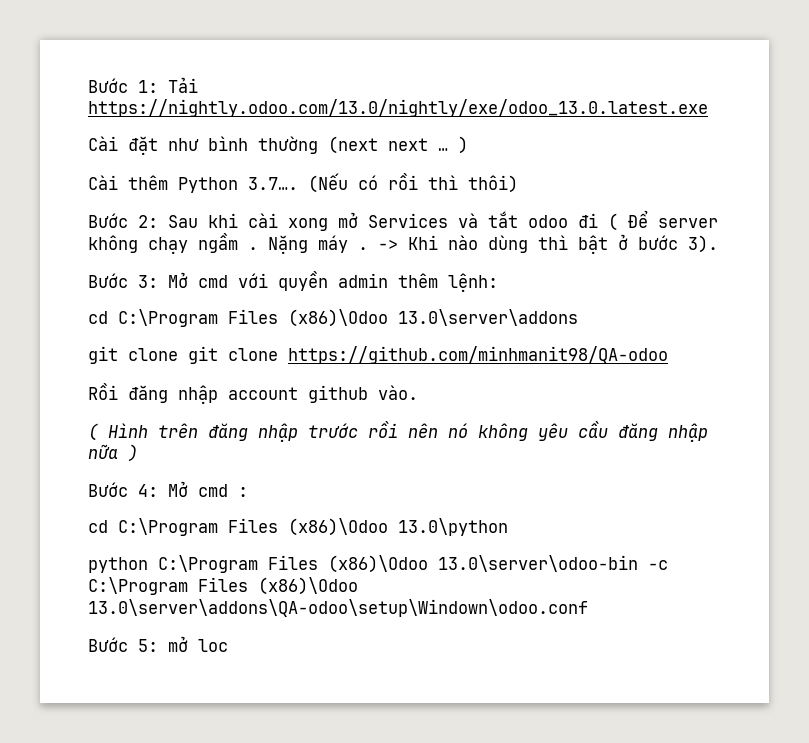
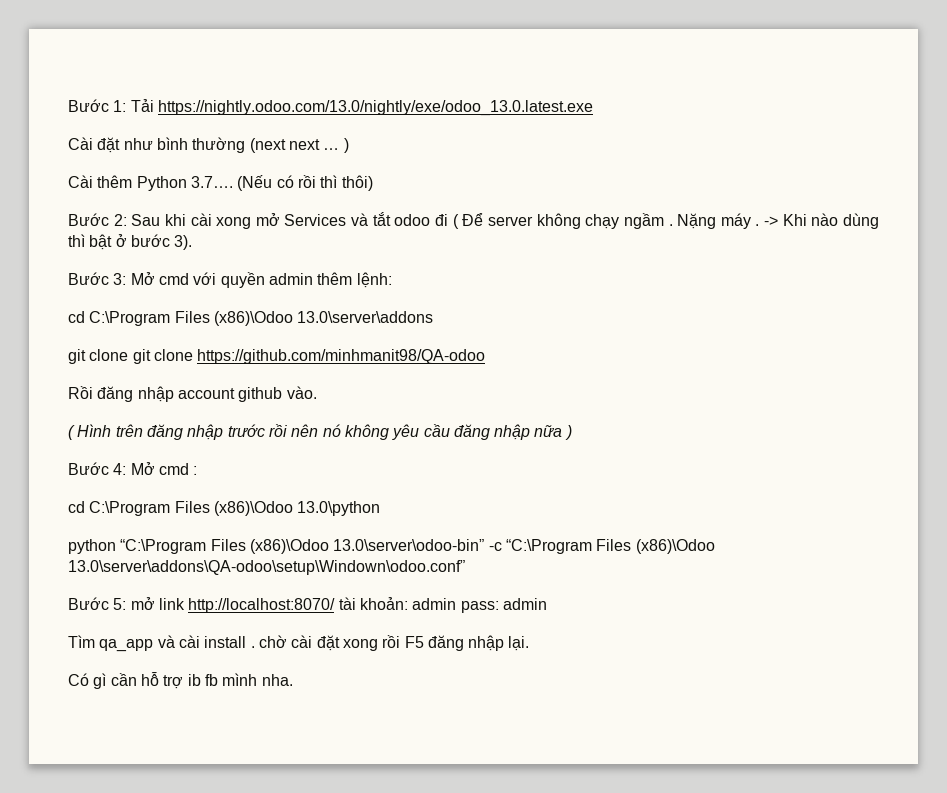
- python C:\Program Files (x86)\Odoo 13.0\server\odoo-bin -c C:\Program Files (x86)\Odoo 13.0\server\addons\QA-odoo\setup\Windown\odoo.conf
+ python “C:\Program Files (x86)\Odoo 13.0\server\odoo-bin” -c “C:\Program Files (x86)\Odoo 13.0\server\addons\QA-odoo\setup\Windown\odoo.conf”
- Bước 5: mở loc
+ Bước 5: mở link http://localhost:8070/ tài khoản: admin pass: admin
+ Tìm qa_app và cài install . chờ cài đặt xong rồi F5 đăng nhập lại.
+ Có gì cần hỗ trợ ib fb mình nha.

